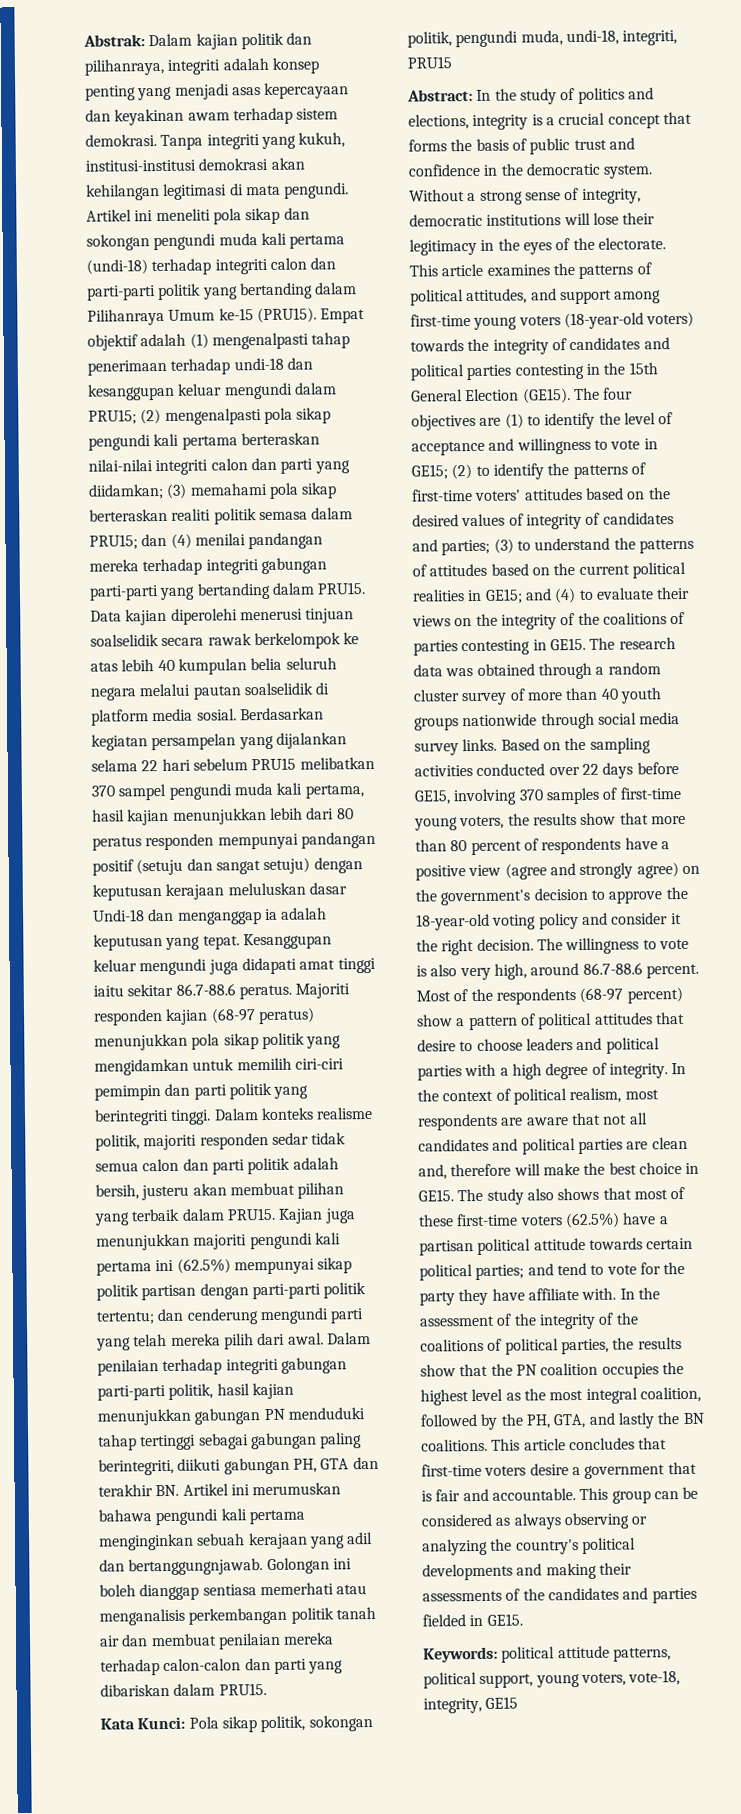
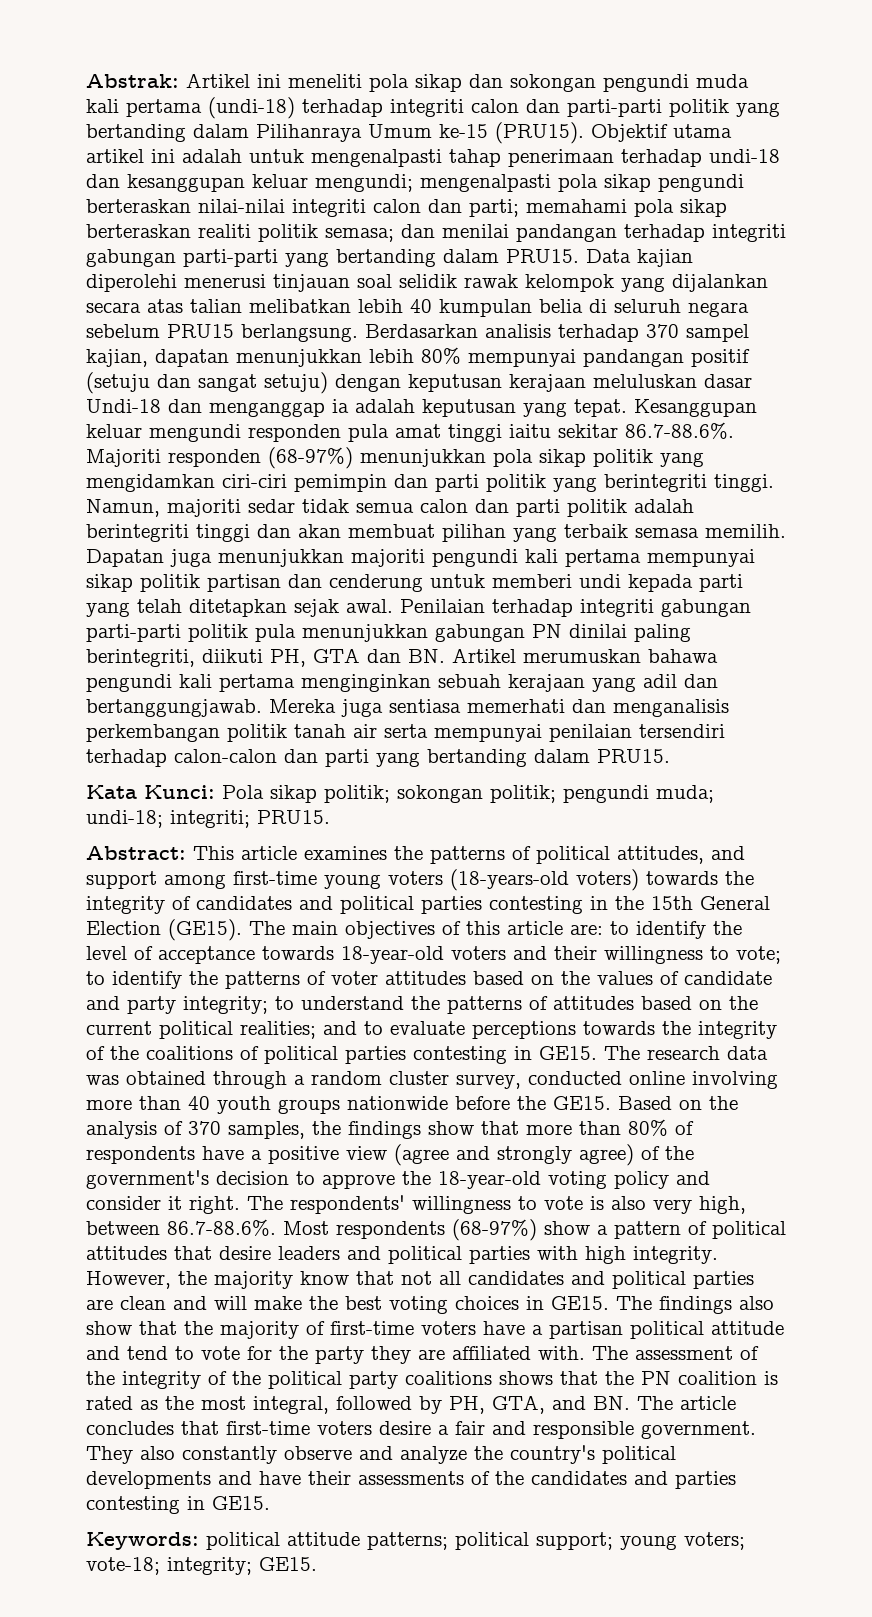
- Abstrak: Dalam kajian politik dan pilihanraya, integriti adalah konsep penting yang menjadi asas kepercayaan dan keyakinan awam terhadap sistem demokrasi. Tanpa integriti yang kukuh, institusi-institusi demokrasi akan kehilangan legitimasi di mata pengundi. Artikel ini meneliti pola sikap dan sokongan pengundi muda kali pertama (undi-18) terhadap integriti calon dan parti-parti politik yang bertanding dalam Pilihanraya Umum ke-15 (PRU15).
+ Abstrak: Artikel ini meneliti pola sikap dan sokongan pengundi muda kali pertama (undi-18) terhadap integriti calon dan parti-parti politik yang bertanding dalam Pilihanraya Umum ke-15 (PRU15).
- Empat objektif adalah (1) mengenalpasti tahap penerimaan terhadap undi-18 dan kesanggupan keluar mengundi dalam PRU15; (2) mengenalpasti pola sikap pengundi kali pertama berteraskan nilai-nilai integriti calon dan parti yang diidamkan; (3) memahami pola sikap berteraskan realiti politik semasa dalam PRU15; dan (4) menilai pandangan mereka terhadap integriti gabungan parti-parti yang bertanding dalam PRU15.
+ Objektif utama artikel ini adalah untuk mengenalpasti tahap penerimaan terhadap undi-18 dan kesanggupan keluar mengundi; mengenalpasti pola sikap pengundi berteraskan nilai-nilai integriti calon dan parti; memahami pola sikap berteraskan realiti politik semasa; dan menilai pandangan terhadap integriti gabungan parti-parti yang bertanding dalam PRU15.
- Data kajian diperolehi menerusi tinjuan soalselidik secara rawak berkelompok ke atas lebih 40 kumpulan belia seluruh negara melalui pautan soalselidik di platform media sosial. Berdasarkan kegiatan persampelan yang dijalankan selama 22 hari sebelum PRU15 melibatkan 370 sampel pengundi muda kali pertama, hasil kajian menunjukkan lebih dari 80 peratus responden mempunyai pandangan positif (setuju dan sangat setuju) dengan keputusan kerajaan meluluskan dasar Undi-18 dan menganggap ia adalah keputusan yang tepat.
+ Data kajian diperolehi menerusi tinjauan soal selidik rawak kelompok yang dijalankan secara atas talian melibatkan lebih 40 kumpulan belia di seluruh negara sebelum PRU15 berlangsung. Berdasarkan analisis terhadap 370 sampel kajian, dapatan menunjukkan lebih 80% mempunyai pandangan positif (setuju dan sangat setuju) dengan keputusan kerajaan meluluskan dasar Undi-18 dan menganggap ia adalah keputusan yang tepat.
- Kesanggupan keluar mengundi juga didapati amat tinggi iaitu sekitar 86.7-88.6 peratus. Majoriti responden kajian (68-97 peratus) menunjukkan pola sikap politik yang mengidamkan untuk memilih ciri-ciri pemimpin dan parti politik yang berintegriti tinggi.
+ Kesanggupan keluar mengundi responden pula amat tinggi iaitu sekitar 86.7-88.6%. Majoriti responden (68-97%) menunjukkan pola sikap politik yang mengidamkan ciri-ciri pemimpin dan parti politik yang berintegriti tinggi.
- Dalam konteks realisme politik, majoriti responden sedar tidak semua calon dan parti politik adalah bersih, justeru akan membuat pilihan yang terbaik dalam PRU15. Kajian juga menunjukkan majoriti pengundi kali pertama ini (62.5%) mempunyai sikap politik partisan dengan parti-parti politik tertentu; dan cenderung mengundi parti yang telah mereka pilih dari awal. Dalam penilaian terhadap integriti gabungan parti-parti politik, hasil kajian menunjukkan gabungan PN menduduki tahap tertinggi sebagai gabungan paling berintegriti, diikuti gabungan PH, GTA dan terakhir BN. Artikel ini merumuskan bahawa pengundi kali pertama menginginkan sebuah kerajaan yang adil dan bertanggungnjawab. Golongan ini boleh dianggap sentiasa memerhati atau menganalisis perkembangan politik tanah air dan membuat penilaian mereka terhadap calon-calon dan parti yang dibariskan dalam PRU15.
+ Namun, majoriti sedar tidak semua calon dan parti politik adalah berintegriti tinggi dan akan membuat pilihan yang terbaik semasa memilih. Dapatan juga menunjukkan majoriti pengundi kali pertama mempunyai sikap politik partisan dan cenderung untuk memberi undi kepada parti yang telah ditetapkan sejak awal. Penilaian terhadap integriti gabungan parti-parti politik pula menunjukkan gabungan PN dinilai paling berintegriti, diikuti PH, GTA dan BN. Artikel merumuskan bahawa pengundi kali pertama menginginkan sebuah kerajaan yang adil dan bertanggungjawab. Mereka juga sentiasa memerhati dan menganalisis perkembangan politik tanah air serta mempunyai penilaian tersendiri terhadap calon-calon dan parti yang bertanding dalam PRU15.
- Kata Kunci: Pola sikap politik, sokongan politik, pengundi muda, undi-18, integriti, PRU15
- Abstract: In the study of politics and elections, integrity is a crucial concept that forms the basis of public trust and confidence in the democratic system. Without a strong sense of integrity, democratic institutions will lose their legitimacy in the eyes of the electorate. This article examines the patterns of political attitudes, and support among first-time young voters (18-year-old voters) towards the integrity of candidates and political parties contesting in the 15th General Election (GE15).
+ Kata Kunci: Pola sikap politik; sokongan politik; pengundi muda; undi-18; integriti; PRU15.
+ Abstract: This article examines the patterns of political attitudes, and support among first-time young voters (18-years-old voters) towards the integrity of candidates and political parties contesting in the 15th General Election (GE15).
- The four objectives are (1) to identify the level of acceptance and willingness to vote in GE15; (2) to identify the patterns of first-time voters' attitudes based on the desired values of integrity of candidates and parties; (3) to understand the patterns of attitudes based on the current political realities in GE15; and (4) to evaluate their views on the integrity of the coalitions of parties contesting in GE15.
+ The main objectives of this article are: to identify the level of acceptance towards 18-year-old voters and their willingness to vote; to identify the patterns of voter attitudes based on the values of candidate and party integrity; to understand the patterns of attitudes based on the current political realities; and to evaluate perceptions towards the integrity of the coalitions of political parties contesting in GE15.
- The research data was obtained through a random cluster survey of more than 40 youth groups nationwide through social media survey links. Based on the sampling activities conducted over 22 days before GE15, involving 370 samples of first-time young voters, the results show that more than 80 percent of respondents have a positive view (agree and strongly agree) on the government's decision to approve the 18-year-old voting policy and consider it the right decision. The willingness to vote is also very high, around 86.7-88.6 percent. Most of the respondents (68-97 percent) show a pattern of political attitudes that desire to choose leaders and political parties with a high degree of integrity. In the context of political realism, most respondents are aware that not all candidates and political parties are clean and, therefore will make the best choice in GE15. The study also shows that most of these first-time voters (62.5%) have a partisan political attitude towards certain political parties; and tend to vote for the party they have affiliate with. In the assessment of the integrity of the coalitions of political parties, the results show that the PN coalition occupies the highest level as the most integral coalition, followed by the PH, GTA, and lastly the BN coalitions. This article concludes that first-time voters desire a government that is fair and accountable. This group can be considered as always observing or analyzing the country's political developments and making their assessments of the candidates and parties fielded in GE15.
+ The research data was obtained through a random cluster survey, conducted online involving more than 40 youth groups nationwide before the GE15. Based on the analysis of 370 samples, the findings show that more than 80% of respondents have a positive view (agree and strongly agree) of the government's decision to approve the 18-year-old voting policy and consider it right. The respondents' willingness to vote is also very high, between 86.7-88.6%. Most respondents (68-97%) show a pattern of political attitudes that desire leaders and political parties with high integrity. However, the majority know that not all candidates and political parties are clean and will make the best voting choices in GE15. The findings also show that the majority of first-time voters have a partisan political attitude and tend to vote for the party they are affiliated with. The assessment of the integrity of the political party coalitions shows that the PN coalition is rated as the most integral, followed by PH, GTA, and BN. The article concludes that first-time voters desire a fair and responsible government. They also constantly observe and analyze the country's political developments and have their assessments of the candidates and parties contesting in GE15.
- Keywords: political attitude patterns, political support, young voters, vote-18, integrity, GE15
+ Keywords: political attitude patterns; political support; young voters; vote-18; integrity; GE15.

